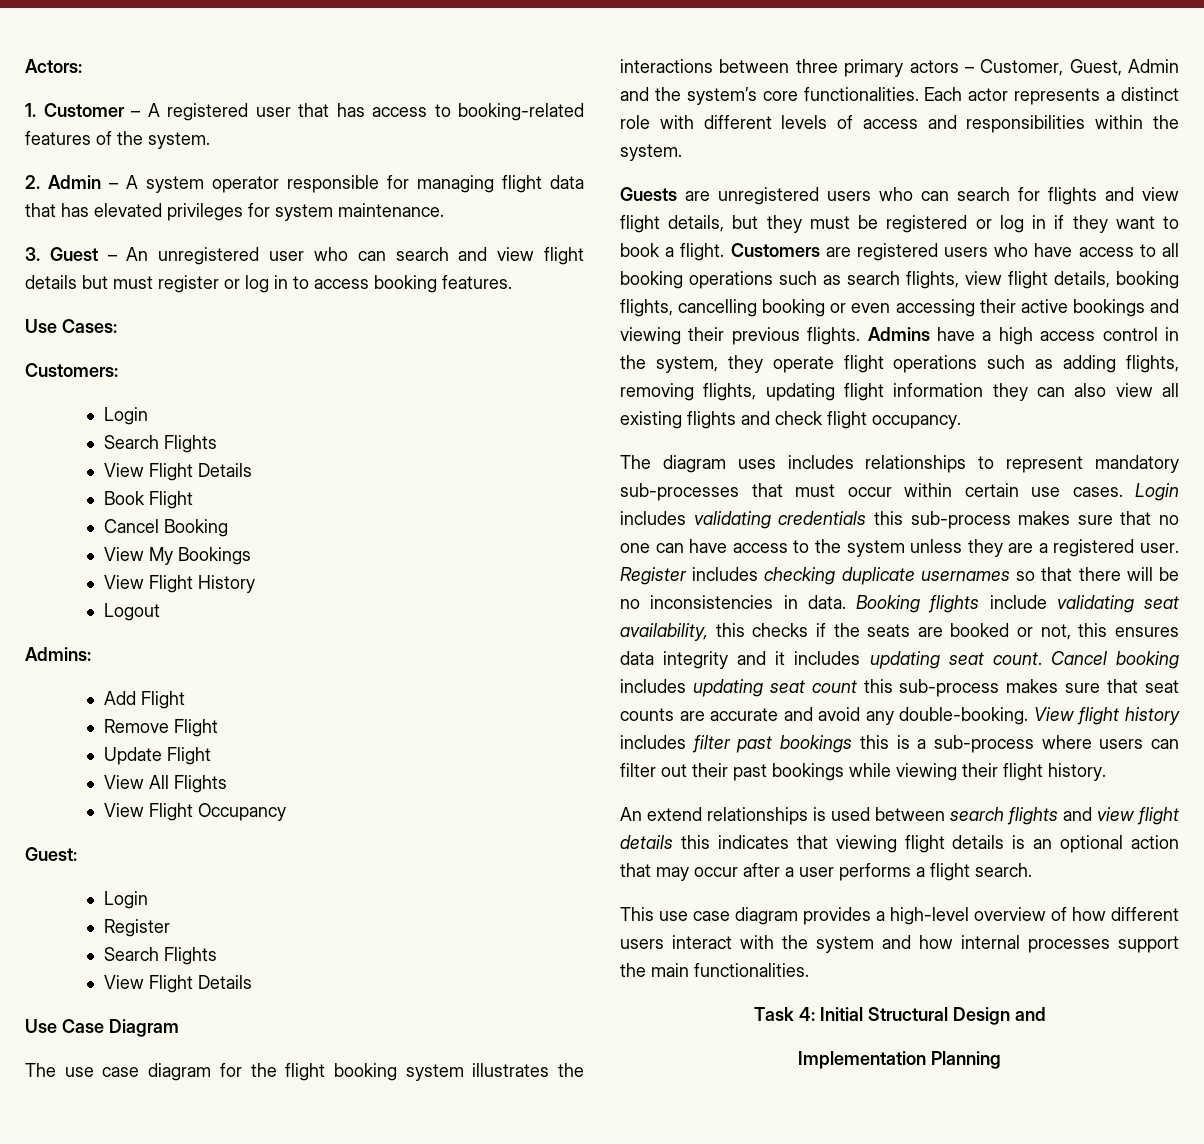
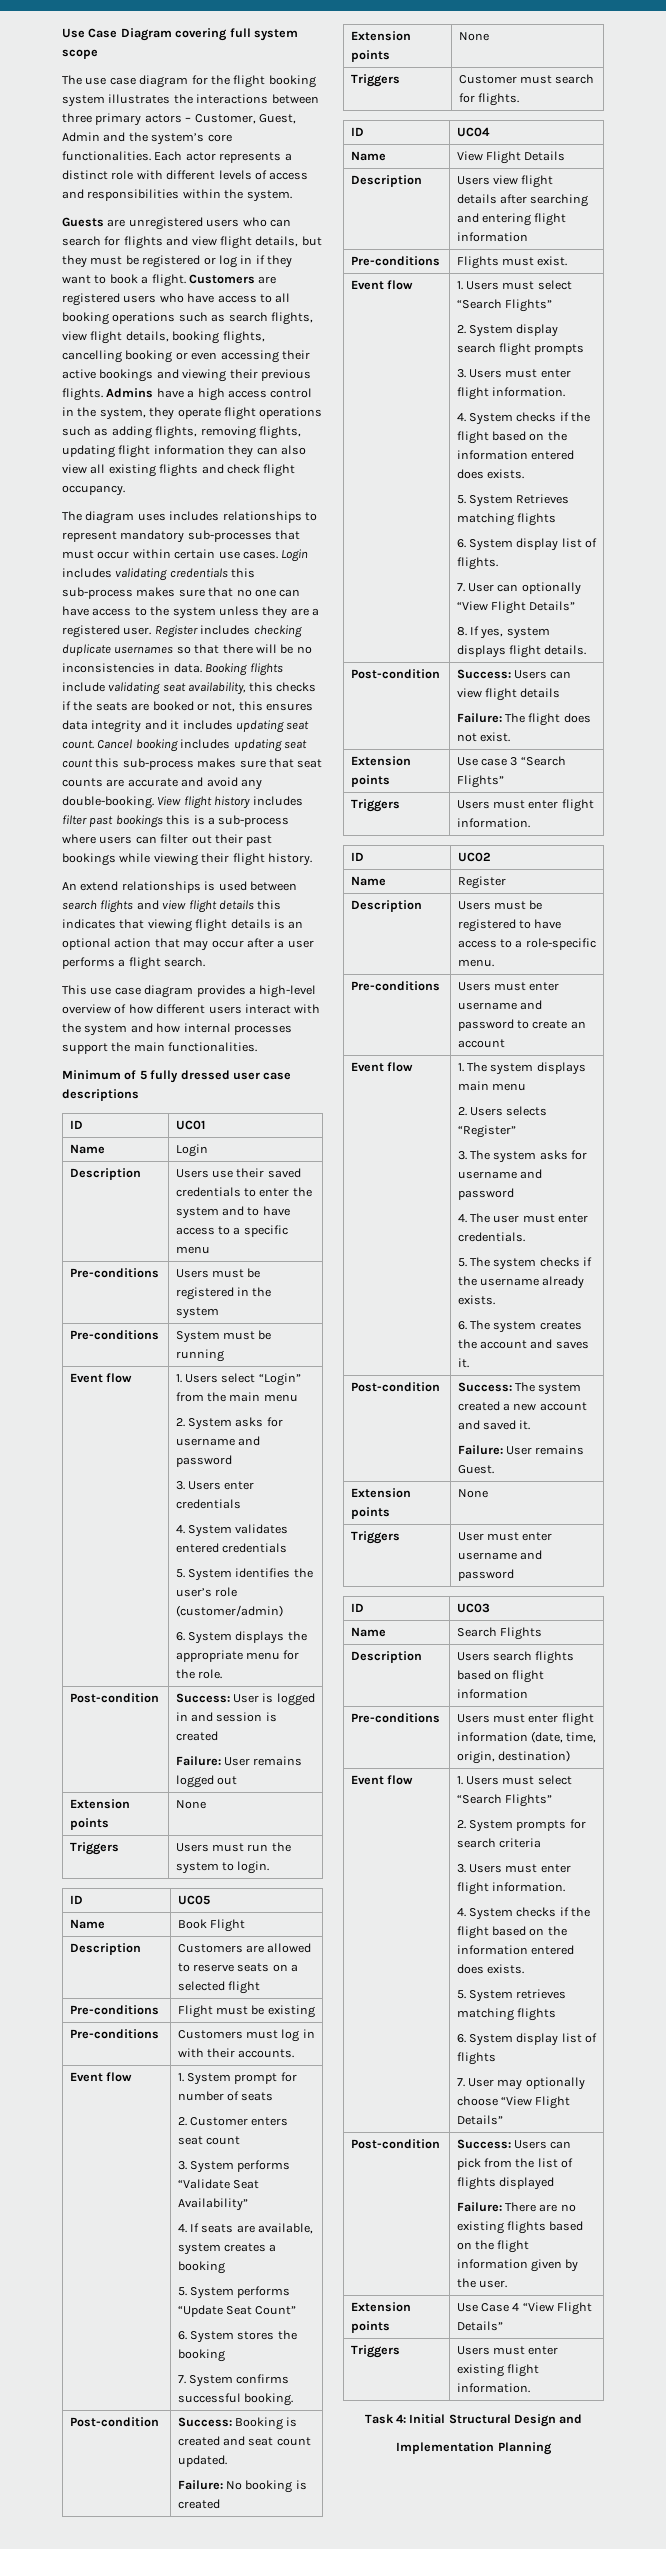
- Actors:
- 1. Customer – A registered user that has access to booking-related features of the system.
- 2. Admin – A system operator responsible for managing flight data that has elevated privileges for system maintenance.
- 3. Guest – An unregistered user who can search and view flight details but must register or log in to access booking features.
- Use Cases:
- Customers:
- Login
- Search Flights
- View Flight Details
- Book Flight
- Cancel Booking
- View My Bookings
- View Flight History
- Logout
- Admins:
- Add Flight
- Remove Flight
- Update Flight
- View All Flights
- View Flight Occupancy
- Guest:
- Login
- Register
- Search Flights
- View Flight Details
- Use Case Diagram
+ Use Case Diagram covering full system scope
+ Minimum of 5 fully dressed user case descriptions
+ ID | UC01
+ Name | Login
+ Description | Users use their saved credentials to enter the system and to have access to a specific menu
+ Pre-conditions | Users must be registered in the system
+ Pre-conditions | System must be running
+ Event flow | 1. Users select “Login” from the main menu
+ 2. System asks for username and password
+ 3. Users enter credentials
+ 4. System validates entered credentials
+ 5. System identifies the user’s role (customer/admin)
+ 6. System displays the appropriate menu for the role.
+ Post-condition | Success: User is logged in and session is created
+ Failure: User remains logged out
+ Extension points | None
+ Triggers | Users must run the system to login.
+ ID | UC05
+ Name | Book Flight
+ Description | Customers are allowed to reserve seats on a selected flight
+ Pre-conditions | Flight must be existing
+ Pre-conditions | Customers must log in with their accounts.
+ Event flow | 1. System prompt for number of seats
+ 2. Customer enters seat count
+ 3. System performs “Validate Seat Availability”
+ 4. If seats are available, system creates a booking
+ 5. System performs “Update Seat Count”
+ 6. System stores the booking
+ 7. System confirms successful booking.
+ Post-condition | Success: Booking is created and seat count updated.
+ Failure: No booking is created
+ Extension points | None
+ Triggers | Customer must search for flights.
+ ID | UC04
+ Name | View Flight Details
+ Description | Users view flight details after searching and entering flight information
+ Pre-conditions | Flights must exist.
+ Event flow | 1. Users must select “Search Flights”
+ 2. System display search flight prompts
+ 3. Users must enter flight information.
+ 4. System checks if the flight based on the information entered does exists.
+ 5. System Retrieves matching flights
+ 6. System display list of flights.
+ 7. User can optionally “View Flight Details”
+ 8. If yes, system displays flight details.
+ Post-condition | Success: Users can view flight details
+ Failure: The flight does not exist.
+ Extension points | Use case 3 “Search Flights”
+ Triggers | Users must enter flight information.
+ ID | UC02
+ Name | Register
+ Description | Users must be registered to have access to a role-specific menu.
+ Pre-conditions | Users must enter username and password to create an account
+ Event flow | 1. The system displays main menu
+ 2. Users selects “Register”
+ 3. The system asks for username and password
+ 4. The user must enter credentials.
+ 5. The system checks if the username already exists.
+ 6. The system creates the account and saves it.
+ Post-condition | Success: The system created a new account and saved it.
+ Failure: User remains Guest.
+ Extension points | None
+ Triggers | User must enter username and password
+ ID | UC03
+ Name | Search Flights
+ Description | Users search flights based on flight information
+ Pre-conditions | Users must enter flight information (date, time, origin, destination)
+ Event flow | 1. Users must select “Search Flights”
+ 2. System prompts for search criteria
+ 3. Users must enter flight information.
+ 4. System checks if the flight based on the information entered does exists.
+ 5. System retrieves matching flights
+ 6. System display list of flights
+ 7. User may optionally choose “View Flight Details”
+ Post-condition | Success: Users can pick from the list of flights displayed
+ Failure: There are no existing flights based on the flight information given by the user.
+ Extension points | Use Case 4 “View Flight Details”
+ Triggers | Users must enter existing flight information.

